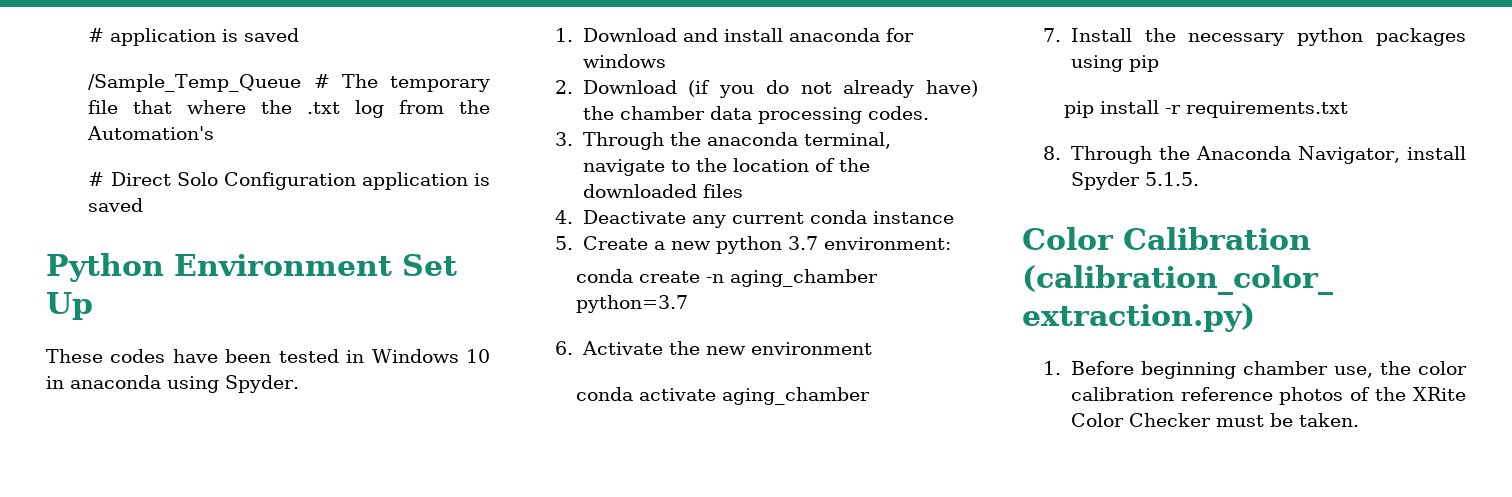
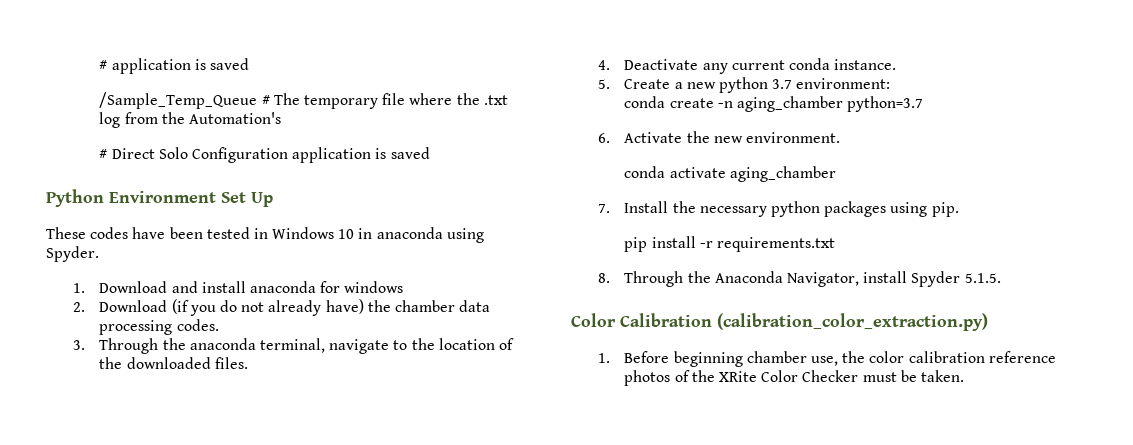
- /Sample_Temp_Queue # The temporary file that where the .txt log from the Automation's
+ /Sample_Temp_Queue # The temporary file where the .txt log from the Automation's
- 3. Through the anaconda terminal, navigate to the location of the downloaded files
+ 3. Through the anaconda terminal, navigate to the location of the downloaded files.
- 4. Deactivate any current conda instance
+ 4. Deactivate any current conda instance.
- 6. Activate the new environment
+ 6. Activate the new environment.
- 7. Install the necessary python packages using pip
+ 7. Install the necessary python packages using pip.

